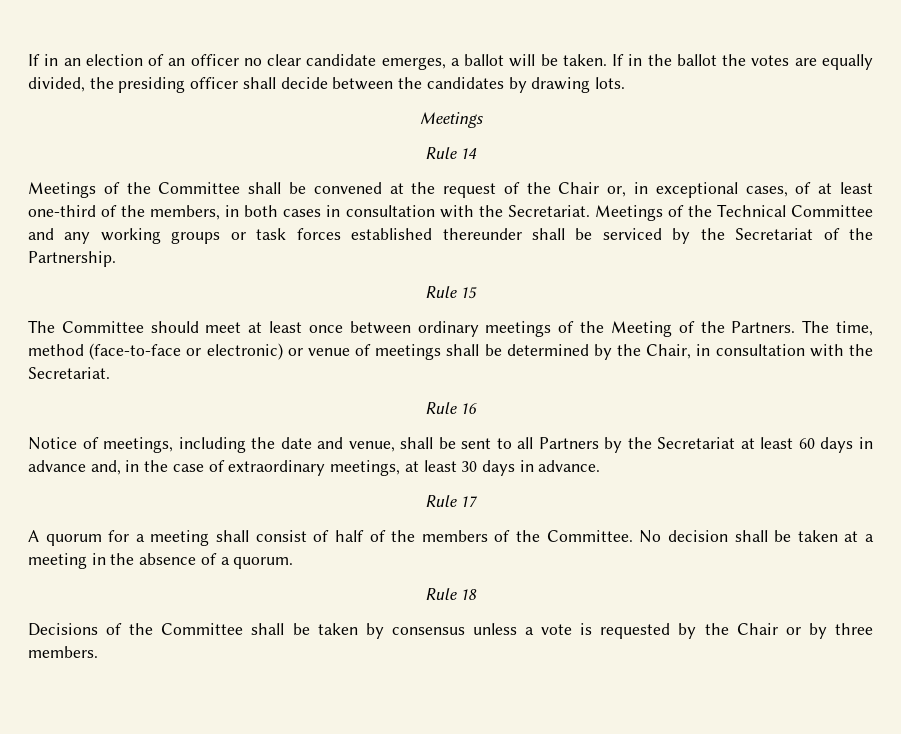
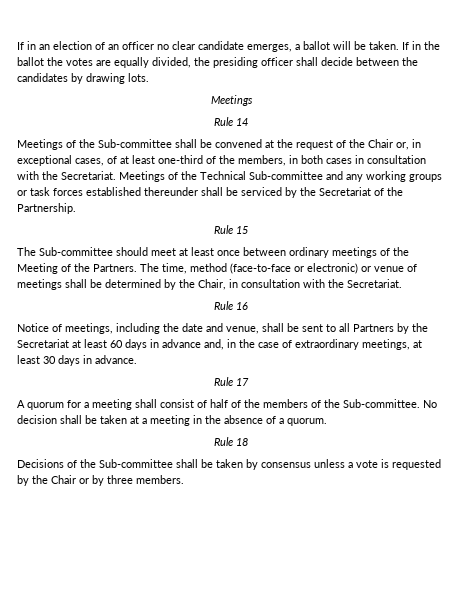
- Meetings of the Committee shall be convened at the request of the Chair or, in exceptional cases, of at least one-third of the members, in both cases in consultation with the Secretariat.
+ Meetings of the Sub-committee shall be convened at the request of the Chair or, in exceptional cases, of at least one-third of the members, in both cases in consultation with the Secretariat.
- Meetings of the Technical Committee and any working groups or task forces established thereunder shall be serviced by the Secretariat of the Partnership.
+ Meetings of the Technical Sub-committee and any working groups or task forces established thereunder shall be serviced by the Secretariat of the Partnership.
- The Committee should meet at least once between ordinary meetings of the Meeting of the Partners.
+ The Sub-committee should meet at least once between ordinary meetings of the Meeting of the Partners.
- A quorum for a meeting shall consist of half of the members of the Committee.
+ A quorum for a meeting shall consist of half of the members of the Sub-committee.
- Decisions of the Committee shall be taken by consensus unless a vote is requested by the Chair or by three members.
+ Decisions of the Sub-committee shall be taken by consensus unless a vote is requested by the Chair or by three members.

